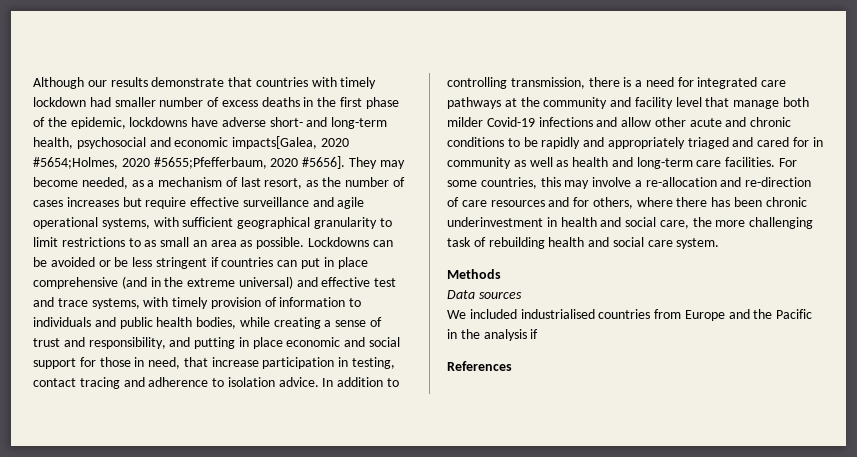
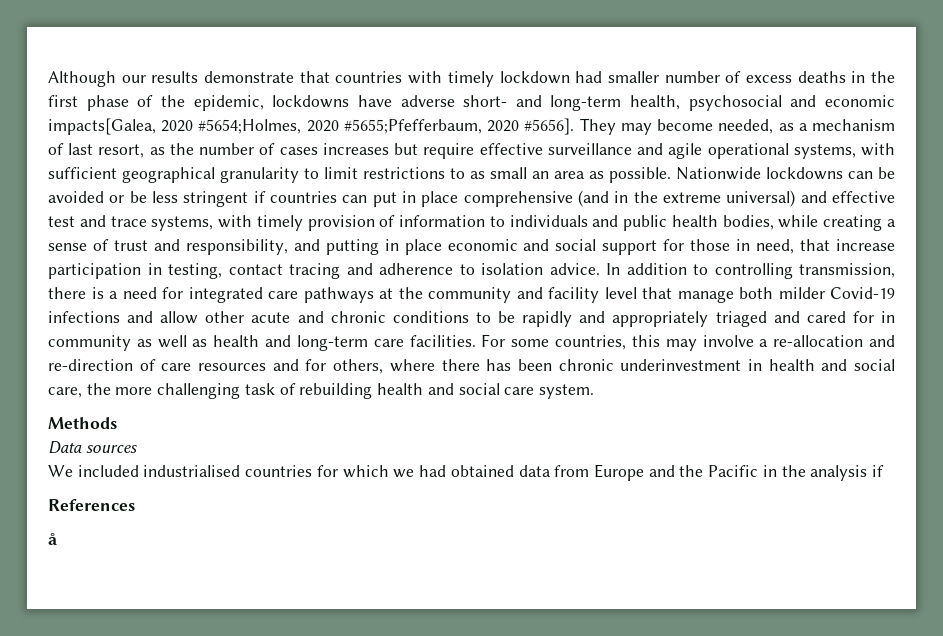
- Lockdowns can be avoided or be less stringent if countries can put in place comprehensive (and in the extreme universal) and effective test and trace systems, with timely provision of information to individuals and public health bodies, while creating a sense of trust and responsibility, and putting in place economic and social support for those in need, that increase participation in testing, contact tracing and adherence to isolation advice.
+ Nationwide lockdowns can be avoided or be less stringent if countries can put in place comprehensive (and in the extreme universal) and effective test and trace systems, with timely provision of information to individuals and public health bodies, while creating a sense of trust and responsibility, and putting in place economic and social support for those in need, that increase participation in testing, contact tracing and adherence to isolation advice.
- We included industrialised countries from Europe and the Pacific in the analysis if
+ We included industrialised countries for which we had obtained data from Europe and the Pacific in the analysis if
+ å

